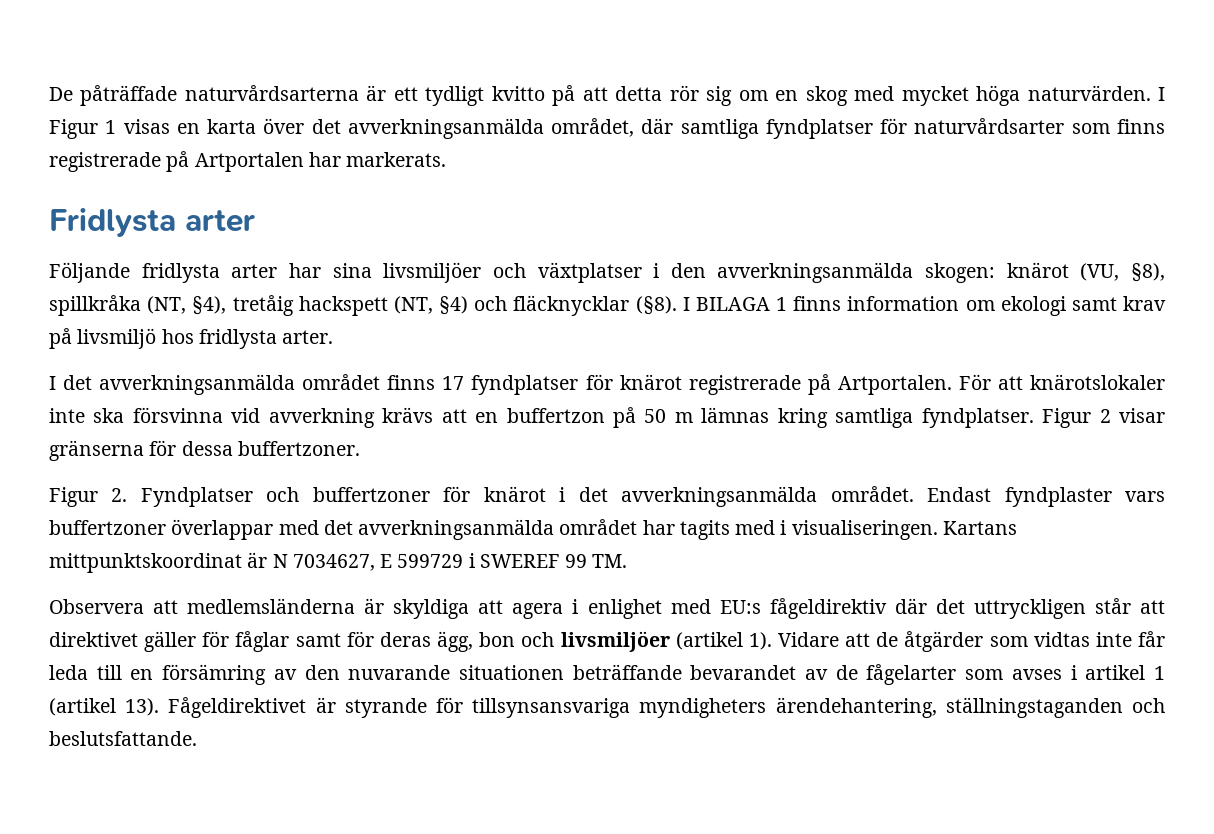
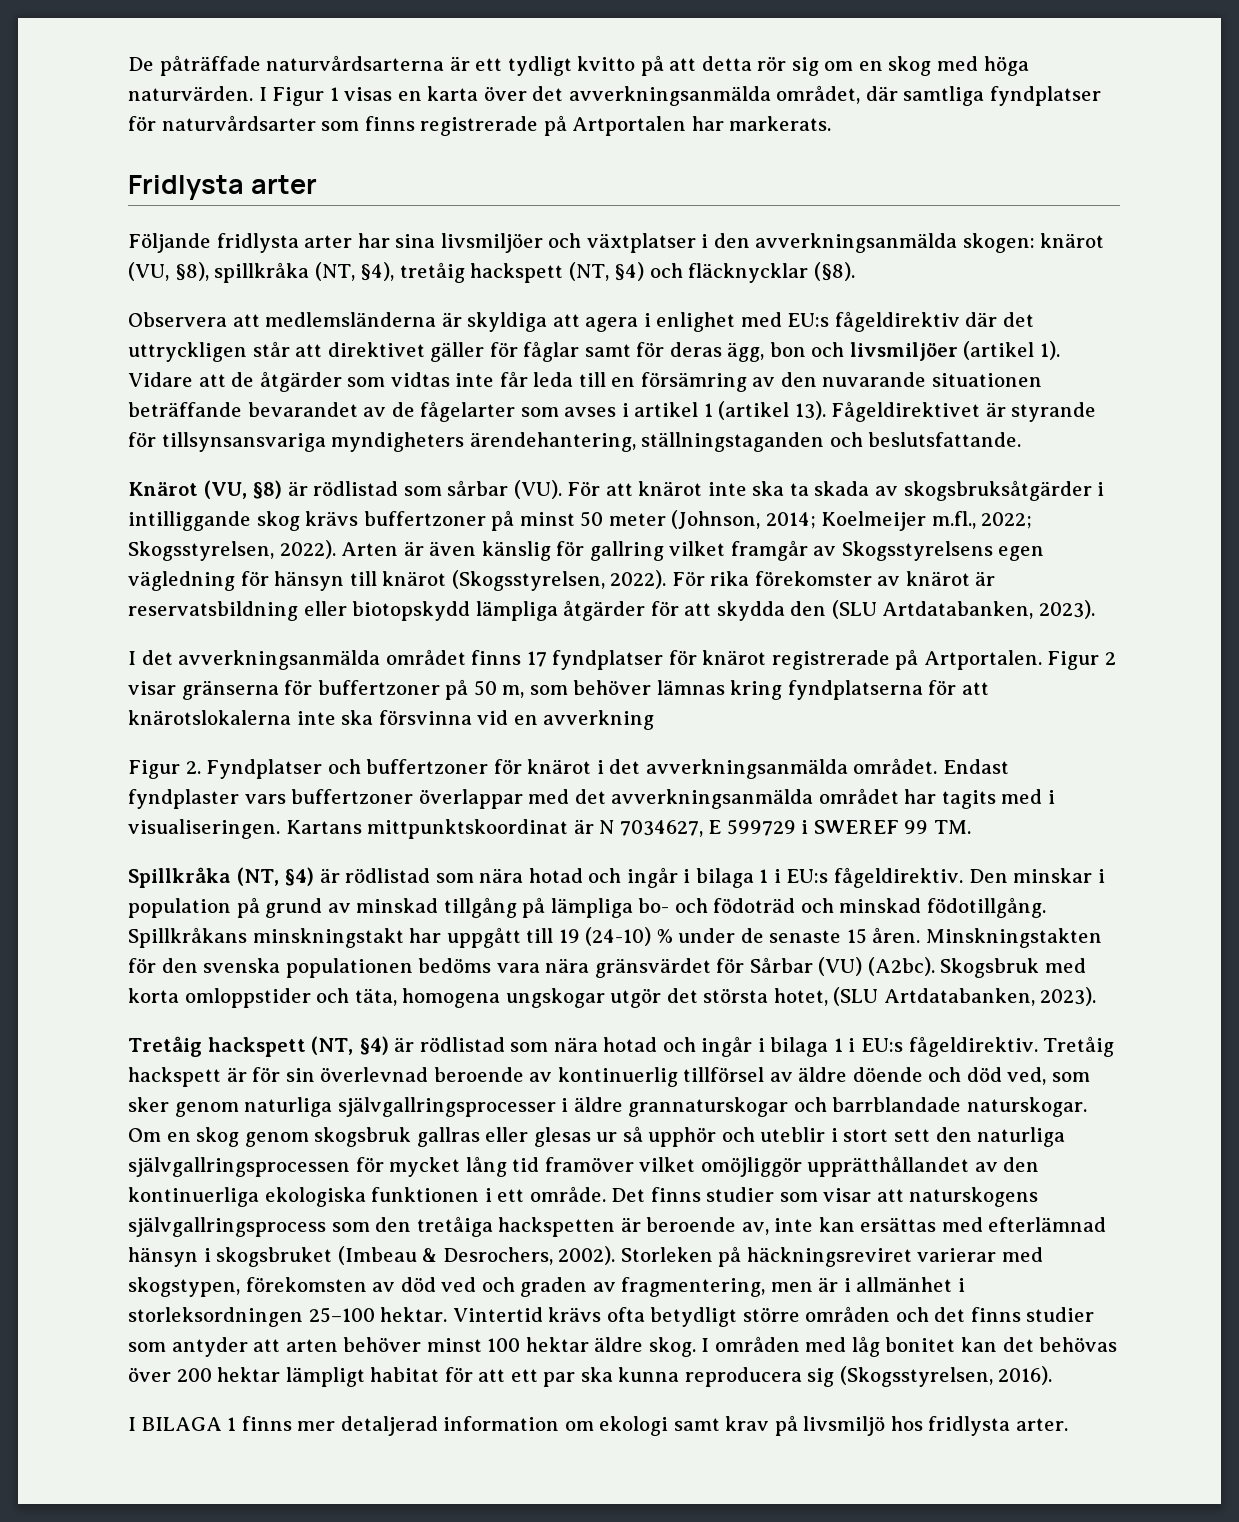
- De påträffade naturvårdsarterna är ett tydligt kvitto på att detta rör sig om en skog med mycket höga naturvärden.
+ De påträffade naturvårdsarterna är ett tydligt kvitto på att detta rör sig om en skog med höga naturvärden.
- I BILAGA 1 finns information om ekologi samt krav på livsmiljö hos fridlysta arter.
- I det avverkningsanmälda området finns 17 fyndplatser för knärot registrerade på Artportalen. För att knärotslokaler inte ska försvinna vid avverkning krävs att en buffertzon på 50 m lämnas kring samtliga fyndplatser. Figur 2 visar gränserna för dessa buffertzoner.
- Figur 2. Fyndplatser och buffertzoner för knärot i det avverkningsanmälda området. Endast fyndplaster vars buffertzoner överlappar med det avverkningsanmälda området har tagits med i visualiseringen. Kartans mittpunktskoordinat är N 7034627, E 599729 i SWEREF 99 TM.
+ Knärot (VU, §8) är rödlistad som sårbar (VU). För att knärot inte ska ta skada av skogsbruksåtgärder i intilliggande skog krävs buffertzoner på minst 50 meter (Johnson, 2014; Koelmeijer m.fl., 2022; Skogsstyrelsen, 2022). Arten är även känslig för gallring vilket framgår av Skogsstyrelsens egen vägledning för hänsyn till knärot (Skogsstyrelsen, 2022). För rika förekomster av knärot är reservatsbildning eller biotopskydd lämpliga åtgärder för att skydda den (SLU Artdatabanken, 2023).
+ I det avverkningsanmälda området finns 17 fyndplatser för knärot registrerade på Artportalen. Figur 2 visar gränserna för buffertzoner på 50 m, som behöver lämnas kring fyndplatserna för att knärotslokalerna inte ska försvinna vid en avverkning
+ Figur 2. Fyndplatser och buffertzoner för knärot i det avverkningsanmälda området. Endast fyndplaster vars buffertzoner överlappar med det avverkningsanmälda området har tagits med i visualiseringen. Kartans mittpunktskoordinat är N 7034627, E 599729 i SWEREF 99 TM.
+ Spillkråka (NT, §4) är rödlistad som nära hotad och ingår i bilaga 1 i EU:s fågeldirektiv. Den minskar i population på grund av minskad tillgång på lämpliga bo- och födoträd och minskad födotillgång. Spillkråkans minskningstakt har uppgått till 19 (24-10) % under de senaste 15 åren. Minskningstakten för den svenska populationen bedöms vara nära gränsvärdet för Sårbar (VU) (A2bc). Skogsbruk med korta omloppstider och täta, homogena ungskogar utgör det största hotet, (SLU Artdatabanken, 2023).
+ Tretåig hackspett (NT, §4) är rödlistad som nära hotad och ingår i bilaga 1 i EU:s fågeldirektiv. Tretåig hackspett är för sin överlevnad beroende av kontinuerlig tillförsel av äldre döende och död ved, som sker genom naturliga självgallringsprocesser i äldre grannaturskogar och barrblandade naturskogar. Om en skog genom skogsbruk gallras eller glesas ur så upphör och uteblir i stort sett den naturliga självgallringsprocessen för mycket lång tid framöver vilket omöjliggör upprätthållandet av den kontinuerliga ekologiska funktionen i ett område. Det finns studier som visar att naturskogens självgallringsprocess som den tretåiga hackspetten är beroende av, inte kan ersättas med efterlämnad hänsyn i skogsbruket (Imbeau & Desrochers, 2002). Storleken på häckningsreviret varierar med skogstypen, förekomsten av död ved och graden av fragmentering, men är i allmänhet i storleksordningen 25–100 hektar. Vintertid krävs ofta betydligt större områden och det finns studier som antyder att arten behöver minst 100 hektar äldre skog. I områden med låg bonitet kan det behövas över 200 hektar lämpligt habitat för att ett par ska kunna reproducera sig (Skogsstyrelsen, 2016).
+ I BILAGA 1 finns mer detaljerad information om ekologi samt krav på livsmiljö hos fridlysta arter.

